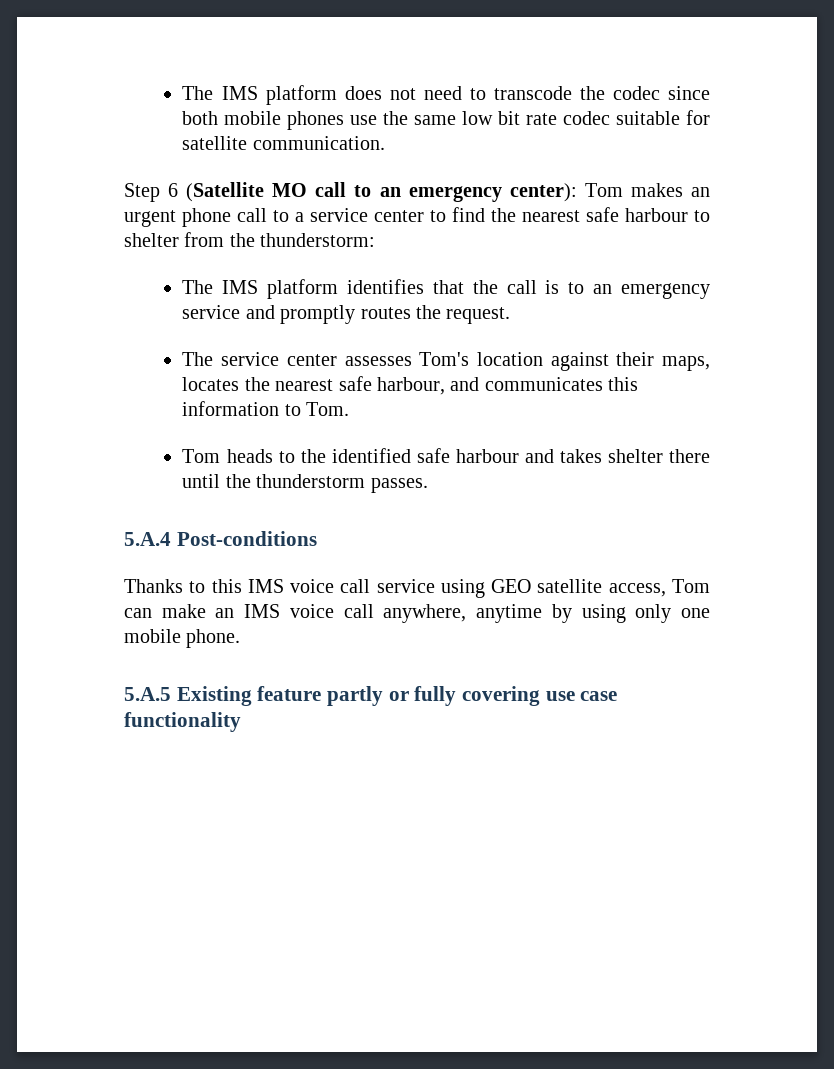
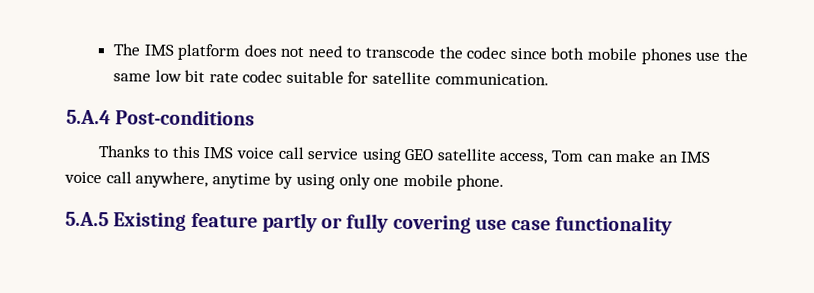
- Step 6 (Satellite MO call to an emergency center): Tom makes an urgent phone call to a service center to find the nearest safe harbour to shelter from the thunderstorm:
- The IMS platform identifies that the call is to an emergency service and promptly routes the request.
- The service center assesses Tom's location against their maps, locates the nearest safe harbour, and communicates this information to Tom.
- Tom heads to the identified safe harbour and takes shelter there until the thunderstorm passes.

